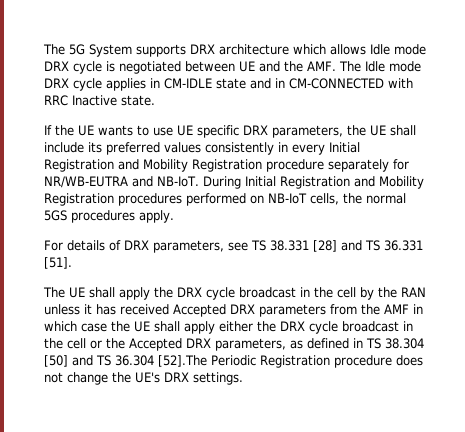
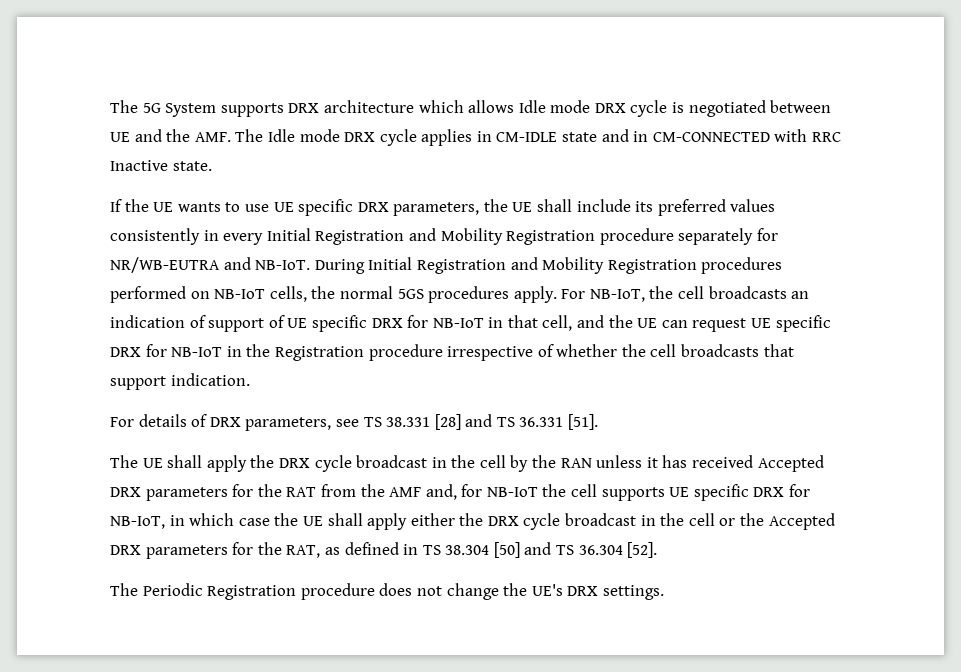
+ For NB-IoT, the cell broadcasts an indication of support of UE specific DRX for NB-IoT in that cell, and the UE can request UE specific DRX for NB-IoT in the Registration procedure irrespective of whether the cell broadcasts that support indication.
- The UE shall apply the DRX cycle broadcast in the cell by the RAN unless it has received Accepted DRX parameters from the AMF in which case the UE shall apply either the DRX cycle broadcast in the cell or the Accepted DRX parameters, as defined in TS 38.304 [50] and TS 36.304 [52].The Periodic Registration procedure does not change the UE's DRX settings.
+ The UE shall apply the DRX cycle broadcast in the cell by the RAN unless it has received Accepted DRX parameters for the RAT from the AMF and, for NB-IoT the cell supports UE specific DRX for NB-IoT, in which case the UE shall apply either the DRX cycle broadcast in the cell or the Accepted DRX parameters for the RAT, as defined in TS 38.304 [50] and TS 36.304 [52].
+ The Periodic Registration procedure does not change the UE's DRX settings.

